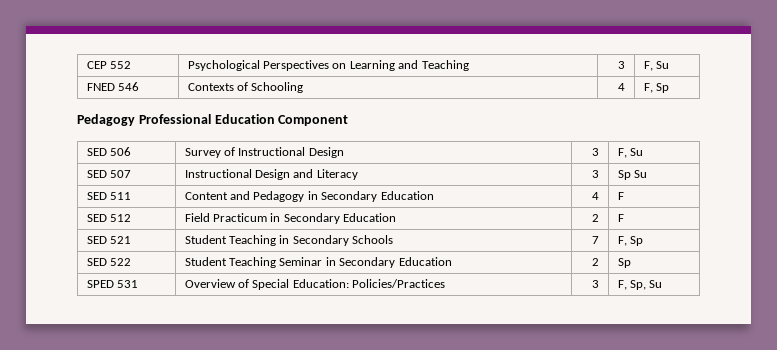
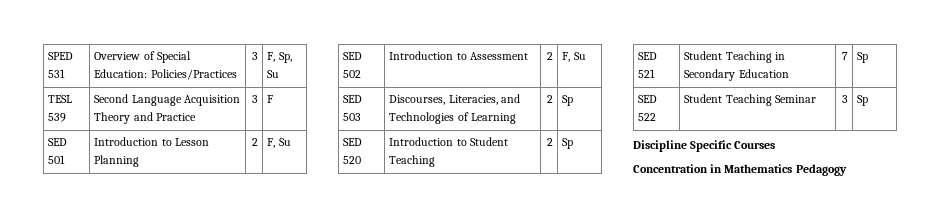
- CEP 552 | Psychological Perspectives on Learning and Teaching | 3 | F, Su
- FNED 546 | Contexts of Schooling | 4 | F, Sp
- Pedagogy Professional Education Component
- SED 506 | Survey of Instructional Design | 3 | F, Su
- SED 507 | Instructional Design and Literacy | 3 | Sp Su
- SED 511 | Content and Pedagogy in Secondary Education | 4 | F
- SED 512 | Field Practicum in Secondary Education | 2 | F
- SED 521 | Student Teaching in Secondary Schools | 7 | F, Sp
- SED 522 | Student Teaching Seminar in Secondary Education | 2 | Sp
+ TESL 539 | Second Language Acquisition Theory and Practice | 3 | F
+ SED 501 | Introduction to Lesson Planning | 2 | F, Su
+ SED 502 | Introduction to Assessment | 2 | F, Su
+ SED 503 | Discourses, Literacies, and Technologies of Learning | 2 | Sp
+ SED 520 | Introduction to Student Teaching | 2 | Sp
+ SED 521 | Student Teaching in Secondary Education | 7 | Sp
+ SED 522 | Student Teaching Seminar | 3 | Sp
+ Discipline Specific Courses
+ Concentration in Mathematics Pedagogy

